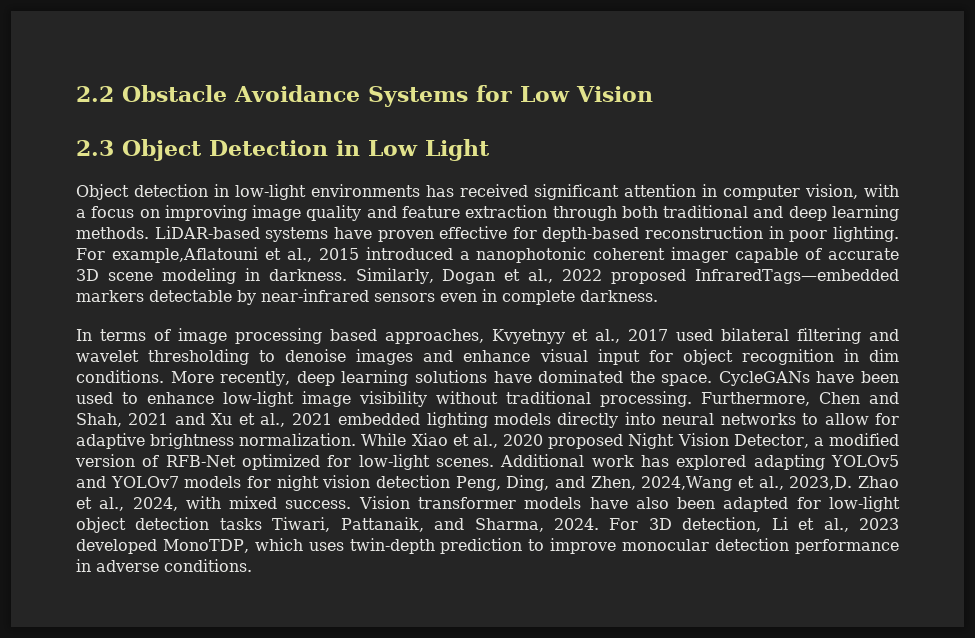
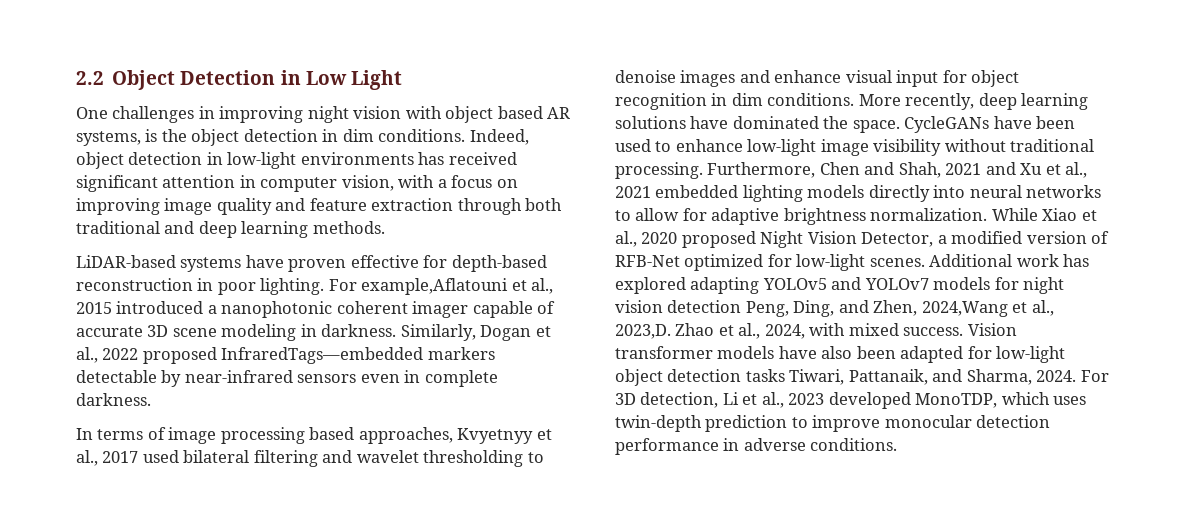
- 2.2 Obstacle Avoidance Systems for Low Vision
- 2.3 Object Detection in Low Light
+ 2.2 Object Detection in Low Light
- Object detection in low-light environments has received significant attention in computer vision, with a focus on improving image quality and feature extraction through both traditional and deep learning methods. LiDAR-based systems have proven effective for depth-based reconstruction in poor lighting.
+ One challenges in improving night vision with object based AR systems, is the object detection in dim conditions. Indeed, object detection in low-light environments has received significant attention in computer vision, with a focus on improving image quality and feature extraction through both traditional and deep learning methods.
+ LiDAR-based systems have proven effective for depth-based reconstruction in poor lighting.

